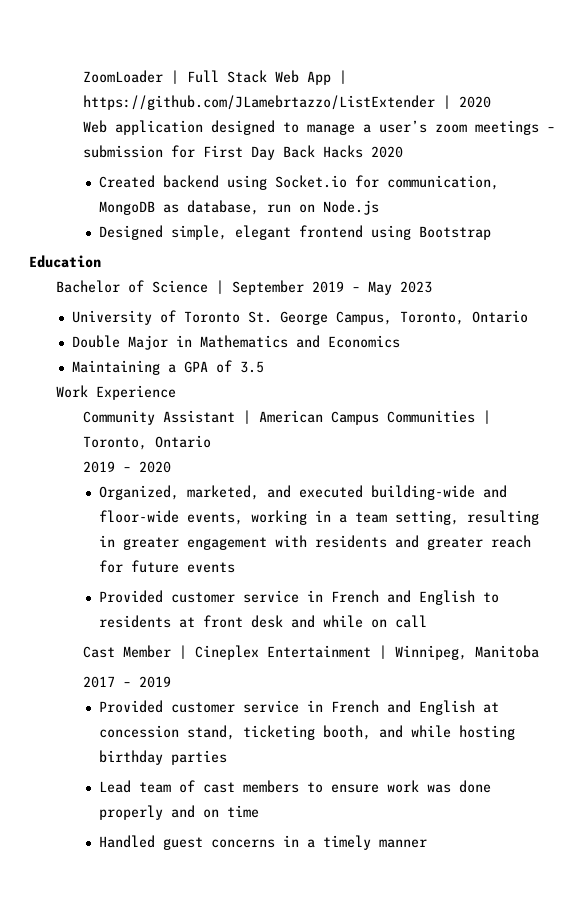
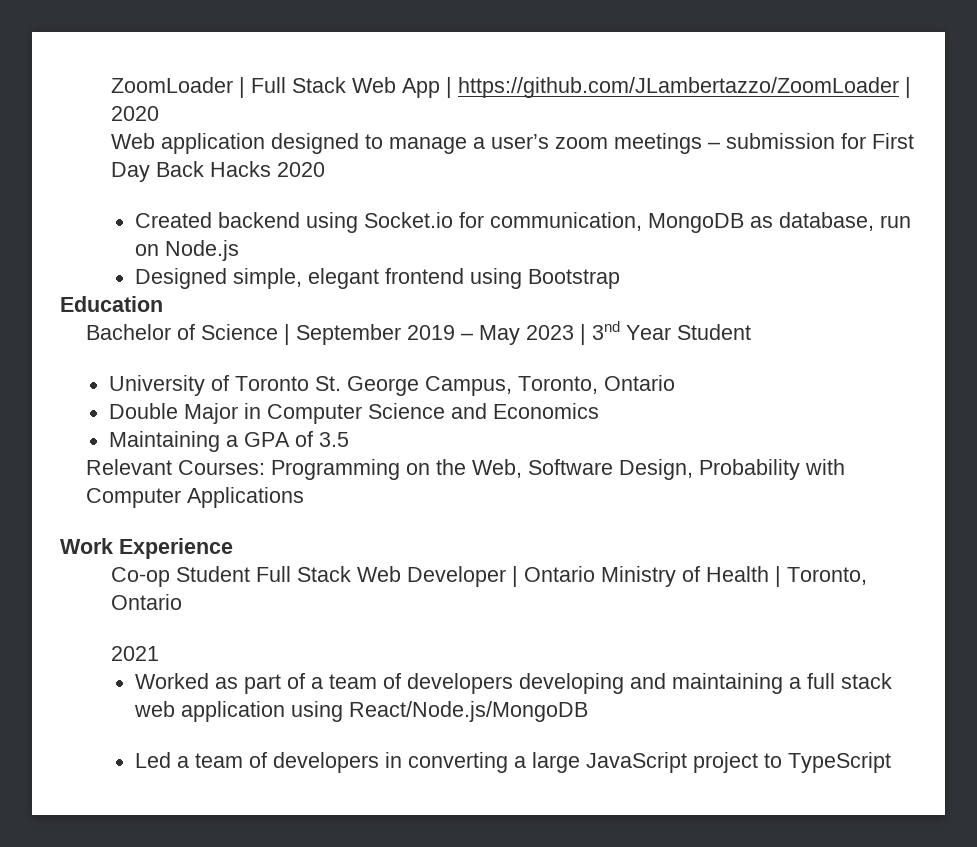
- ZoomLoader | Full Stack Web App | https://github.com/JLamebrtazzo/ListExtender | 2020
+ ZoomLoader | Full Stack Web App | https://github.com/JLambertazzo/ZoomLoader | 2020
- Bachelor of Science | September 2019 – May 2023
+ Bachelor of Science | September 2019 – May 2023 | 3nd Year Student
- Double Major in Mathematics and Economics
+ Double Major in Computer Science and Economics
+ Relevant Courses: Programming on the Web, Software Design, Probability with Computer Applications
  Work Experience
- Community Assistant | American Campus Communities | Toronto, Ontario
- 2019 – 2020
- Organized, marketed, and executed building-wide and floor-wide events, working in a team setting, resulting in greater engagement with residents and greater reach for future events
- Provided customer service in French and English to residents at front desk and while on call
- Cast Member | Cineplex Entertainment | Winnipeg, Manitoba
- 2017 – 2019
- Provided customer service in French and English at concession stand, ticketing booth, and while hosting birthday parties
- Lead team of cast members to ensure work was done properly and on time
- Handled guest concerns in a timely manner
+ Co-op Student Full Stack Web Developer | Ontario Ministry of Health | Toronto, Ontario
+ 2021
+ Worked as part of a team of developers developing and maintaining a full stack web application using React/Node.js/MongoDB
+ Led a team of developers in converting a large JavaScript project to TypeScript

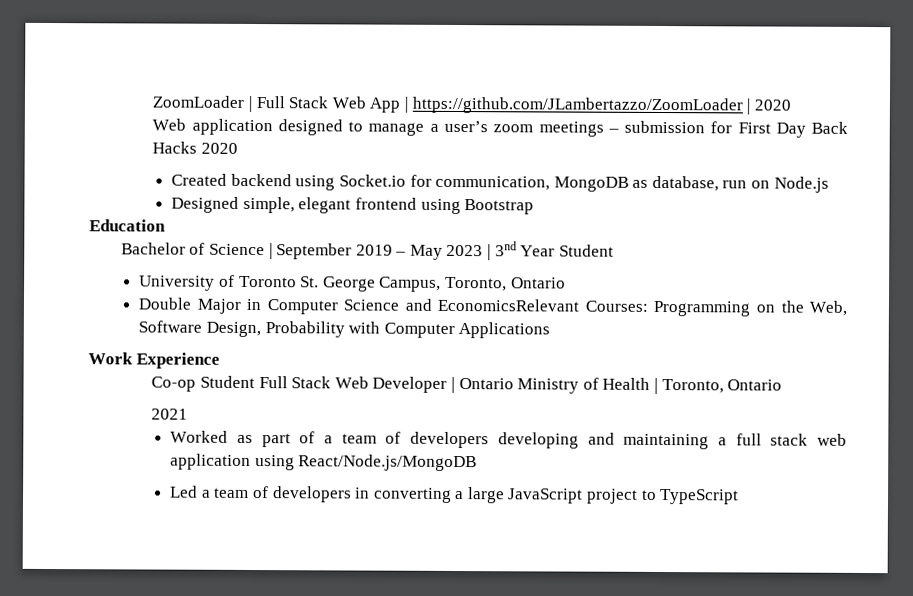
- Double Major in Computer Science and Economics
- Maintaining a GPA of 3.5
- Relevant Courses: Programming on the Web, Software Design, Probability with Computer Applications
+ Double Major in Computer Science and EconomicsRelevant Courses: Programming on the Web, Software Design, Probability with Computer Applications

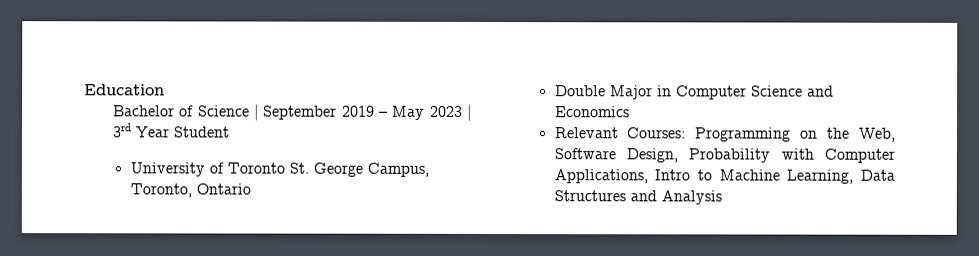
- ZoomLoader | Full Stack Web App | https://github.com/JLambertazzo/ZoomLoader | 2020
- Web application designed to manage a user’s zoom meetings – submission for First Day Back Hacks 2020
- Created backend using Socket.io for communication, MongoDB as database, run on Node.js
- Designed simple, elegant frontend using Bootstrap
- Bachelor of Science | September 2019 – May 2023 | 3nd Year Student
+ Bachelor of Science | September 2019 – May 2023 | 3rd Year Student
- Double Major in Computer Science and EconomicsRelevant Courses: Programming on the Web, Software Design, Probability with Computer Applications
- Work Experience
- Co-op Student Full Stack Web Developer | Ontario Ministry of Health | Toronto, Ontario
- 2021
- Worked as part of a team of developers developing and maintaining a full stack web application using React/Node.js/MongoDB
- Led a team of developers in converting a large JavaScript project to TypeScript
+ Double Major in Computer Science and Economics
+ Relevant Courses: Programming on the Web, Software Design, Probability with Computer Applications, Intro to Machine Learning, Data Structures and Analysis

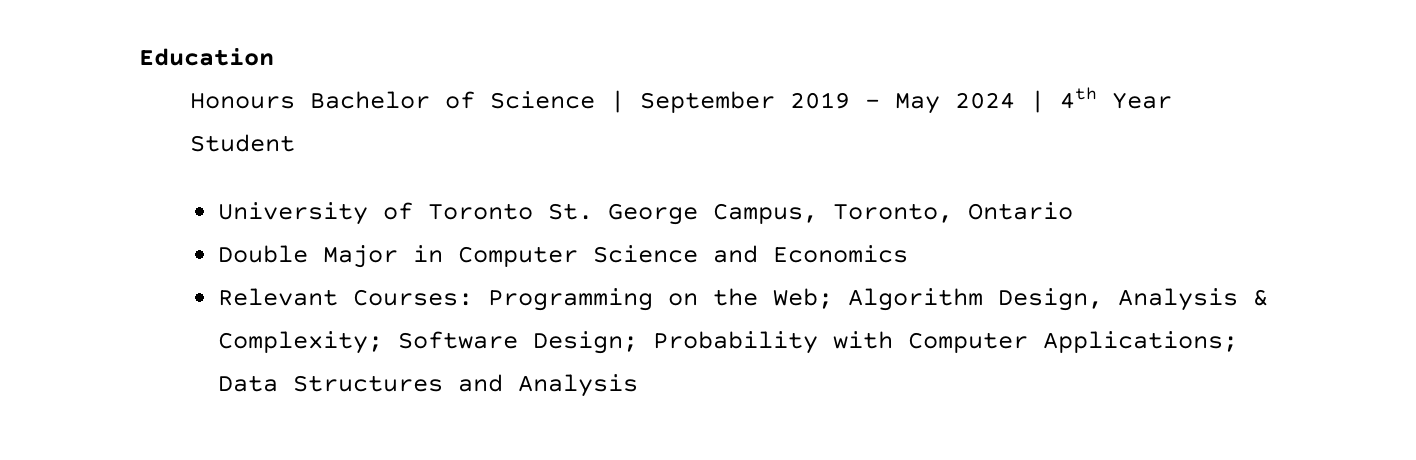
- Bachelor of Science | September 2019 – May 2023 | 3rd Year Student
+ Honours Bachelor of Science | September 2019 – May 2024 | 4th Year Student
- Relevant Courses: Programming on the Web, Software Design, Probability with Computer Applications, Intro to Machine Learning, Data Structures and Analysis
+ Relevant Courses: Programming on the Web; Algorithm Design, Analysis & Complexity; Software Design; Probability with Computer Applications; Data Structures and Analysis

